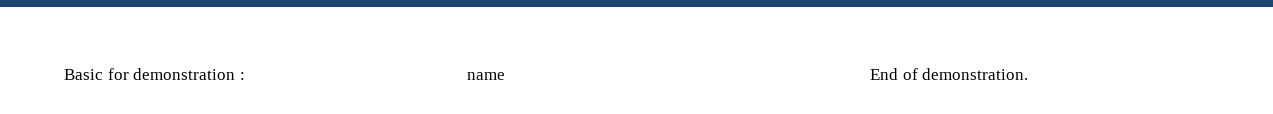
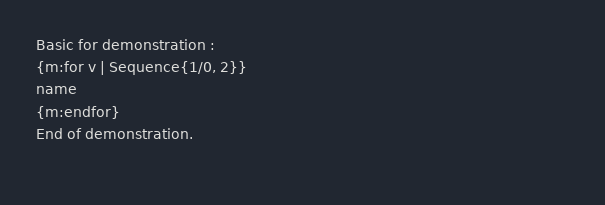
+ {m:for v | Sequence{1/0, 2}}
+ {m:endfor}

